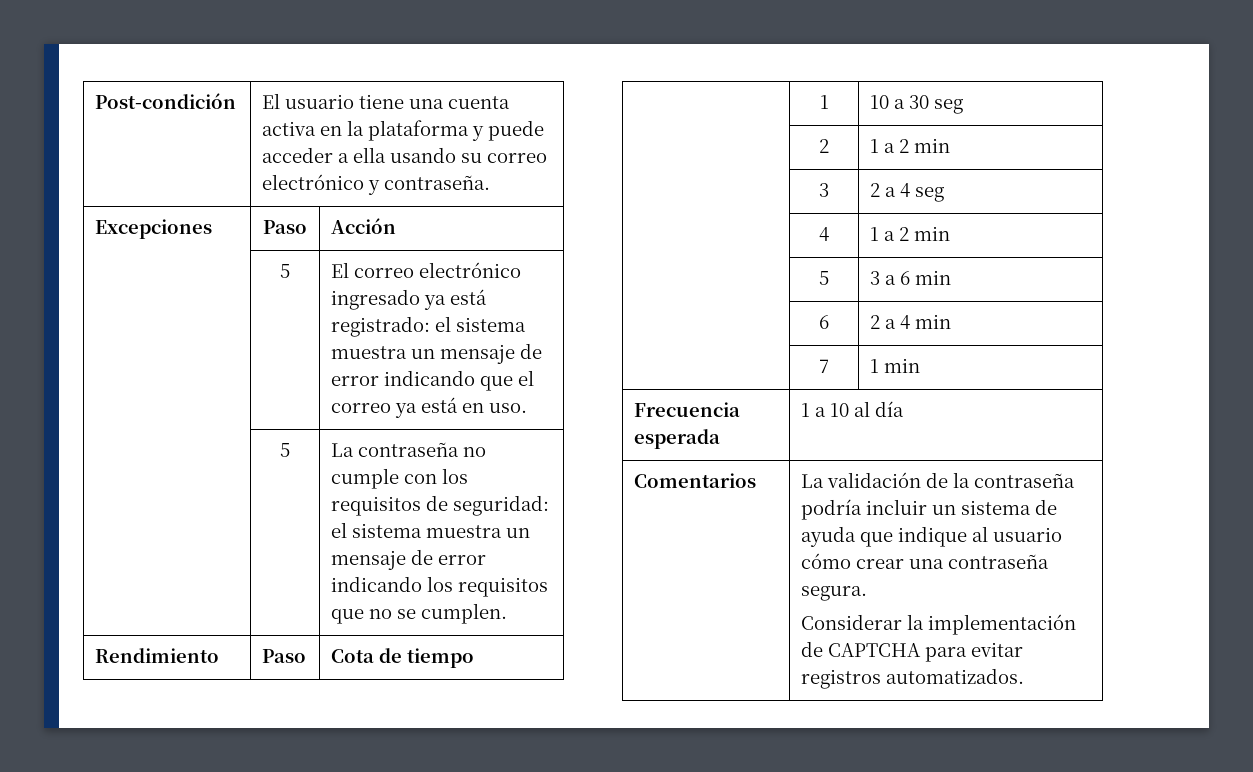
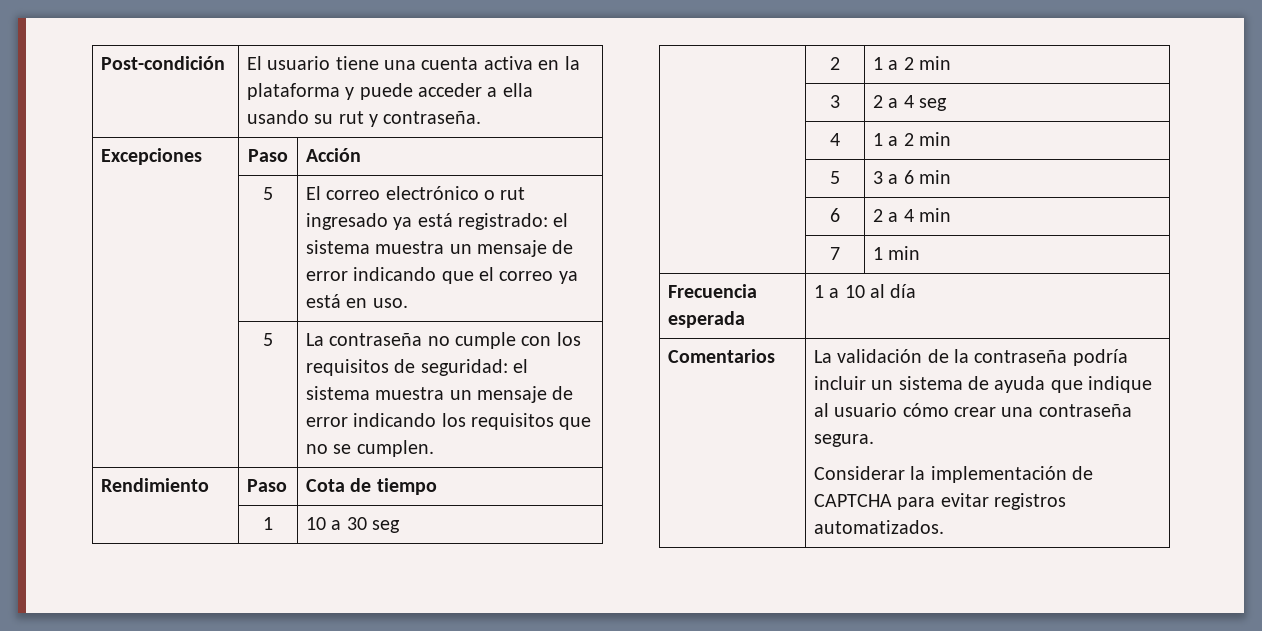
- Post-condición | El usuario tiene una cuenta activa en la plataforma y puede acceder a ella usando su correo electrónico y contraseña.
+ Post-condición | El usuario tiene una cuenta activa en la plataforma y puede acceder a ella usando su rut y contraseña.
- | 5 | El correo electrónico ingresado ya está registrado: el sistema muestra un mensaje de error indicando que el correo ya está en uso.
+ | 5 | El correo electrónico o rut ingresado ya está registrado: el sistema muestra un mensaje de error indicando que el correo ya está en uso.

